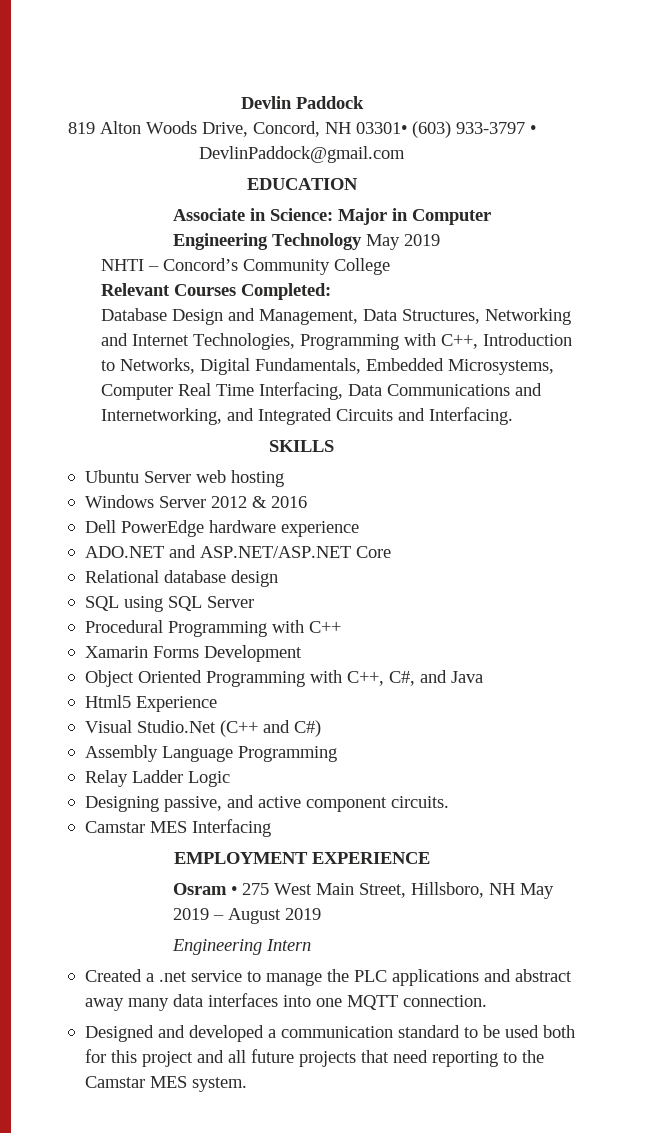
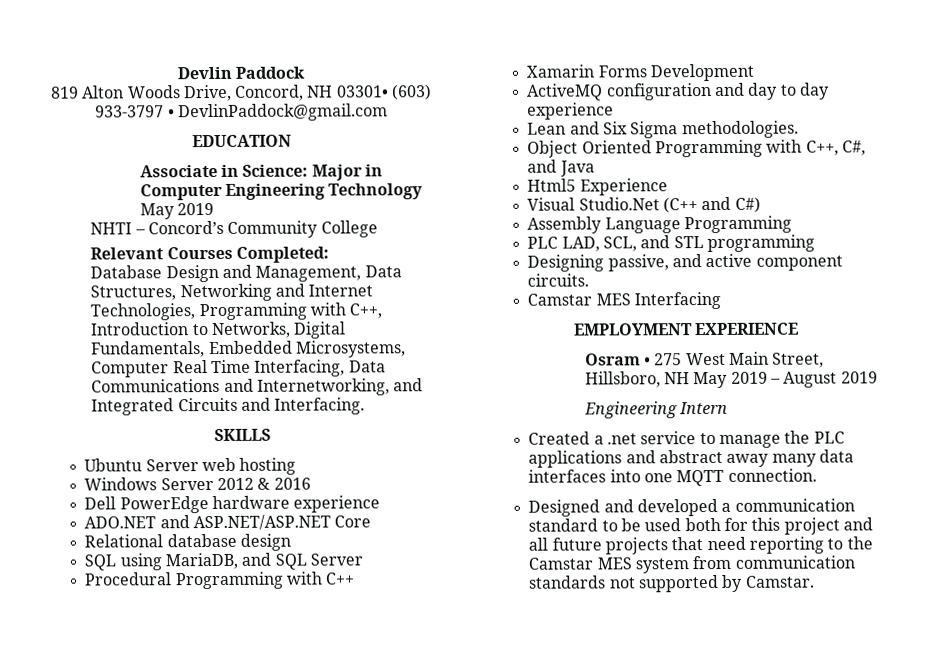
- SQL using SQL Server
+ SQL using MariaDB, and SQL Server
+ ActiveMQ configuration and day to day experience
+ Lean and Six Sigma methodologies.
- Relay Ladder Logic
+ PLC LAD, SCL, and STL programming
- Designed and developed a communication standard to be used both for this project and all future projects that need reporting to the Camstar MES system.
+ Designed and developed a communication standard to be used both for this project and all future projects that need reporting to the Camstar MES system from communication standards not supported by Camstar.

